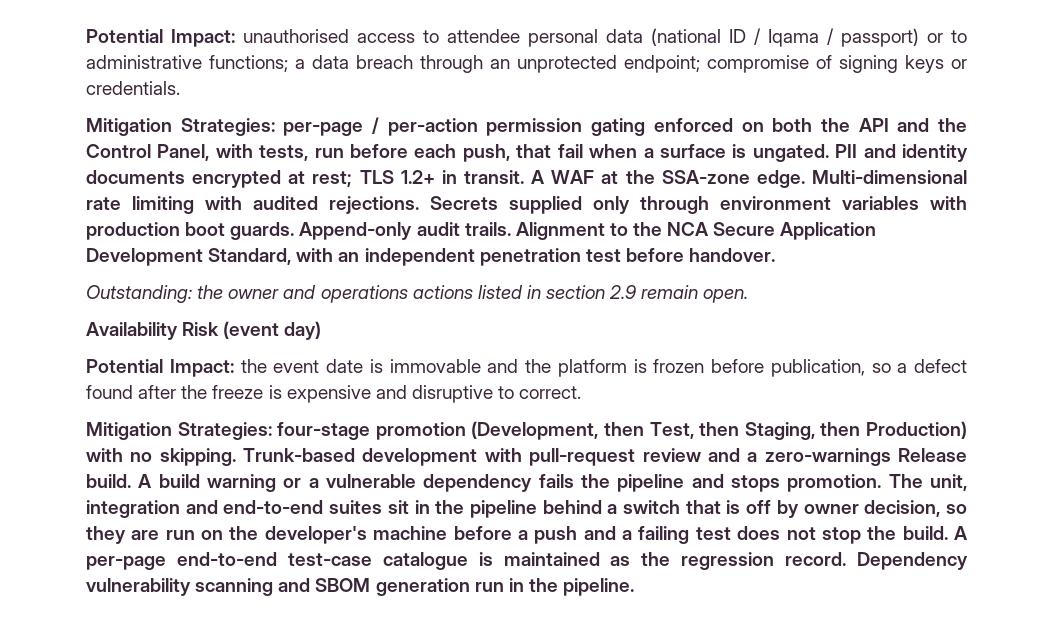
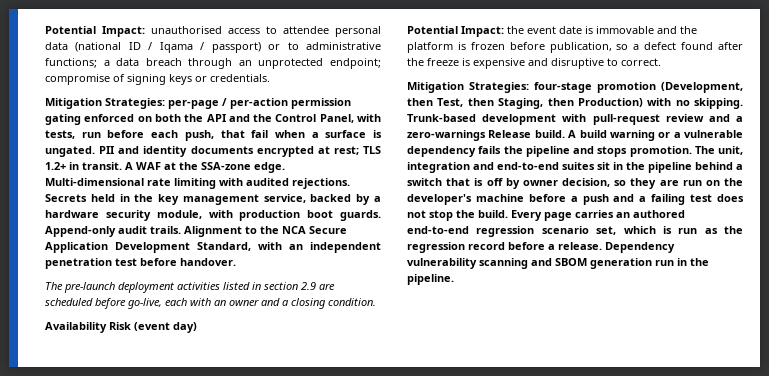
- Secrets supplied only through environment variables with production boot guards.
+ Secrets held in the key management service, backed by a hardware security module, with production boot guards.
- Outstanding: the owner and operations actions listed in section 2.9 remain open.
+ The pre-launch deployment activities listed in section 2.9 are scheduled before go-live, each with an owner and a closing condition.
- A per-page end-to-end test-case catalogue is maintained as the regression record.
+ Every page carries an authored end-to-end regression scenario set, which is run as the regression record before a release.

